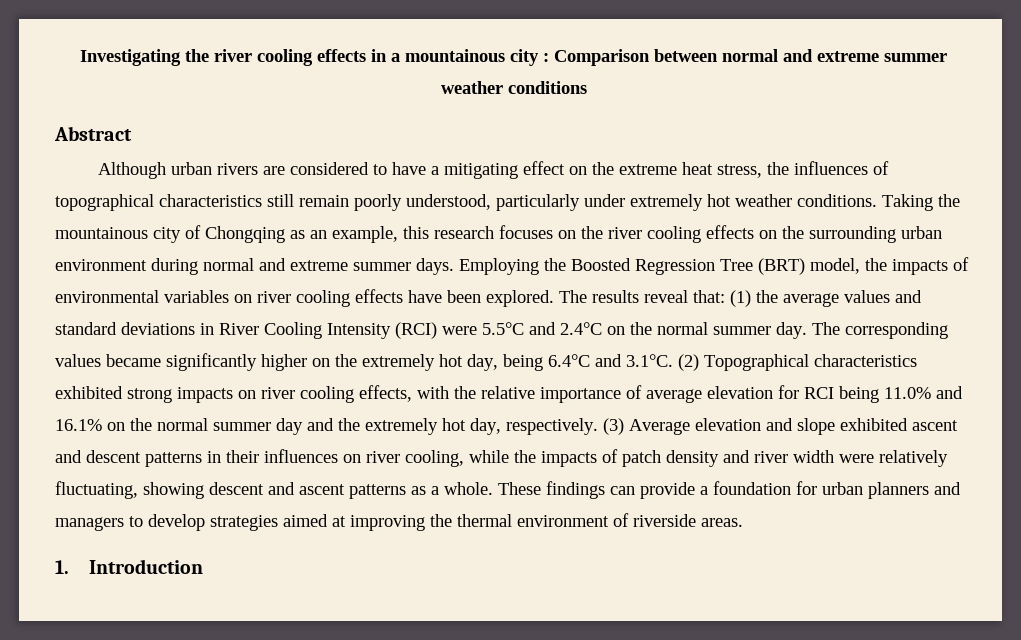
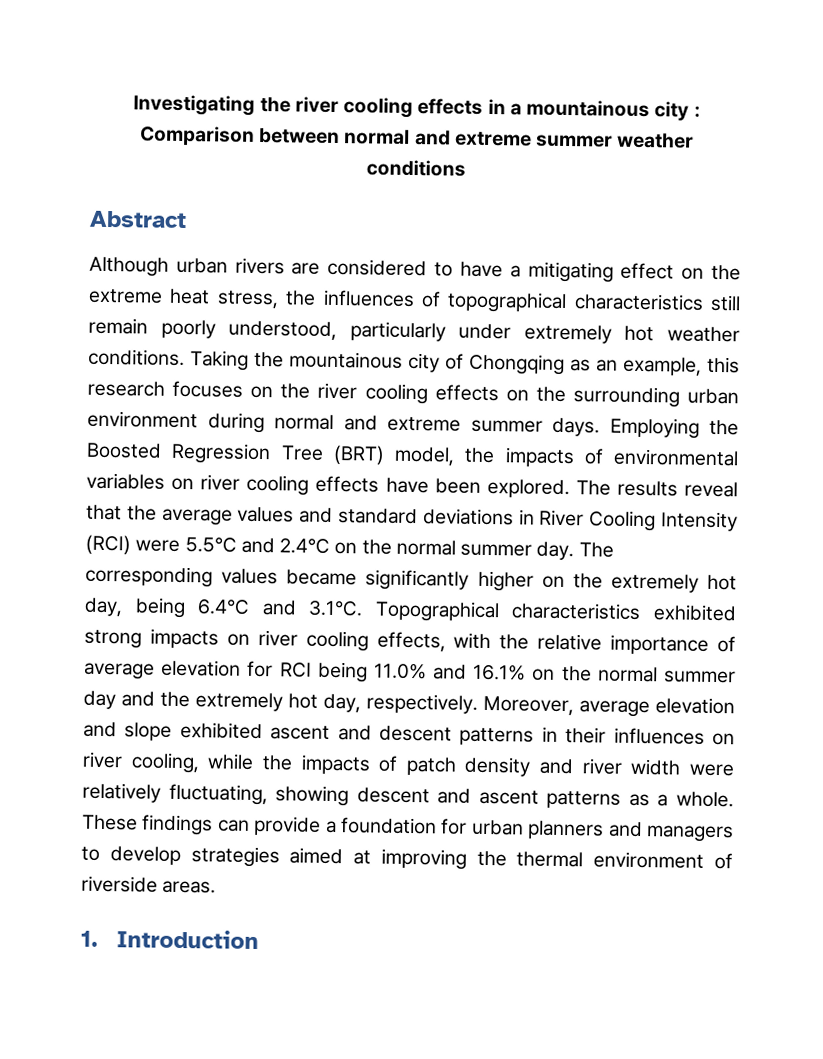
- The results reveal that: (1) the average values and standard deviations in River Cooling Intensity (RCI) were 5.5°C and 2.4°C on the normal summer day.
+ The results reveal that the average values and standard deviations in River Cooling Intensity (RCI) were 5.5°C and 2.4°C on the normal summer day.
- The corresponding values became significantly higher on the extremely hot day, being 6.4°C and 3.1°C. (2) Topographical characteristics exhibited strong impacts on river cooling effects, with the relative importance of average elevation for RCI being 11.0% and 16.1% on the normal summer day and the extremely hot day, respectively.
+ The corresponding values became significantly higher on the extremely hot day, being 6.4°C and 3.1°C. Topographical characteristics exhibited strong impacts on river cooling effects, with the relative importance of average elevation for RCI being 11.0% and 16.1% on the normal summer day and the extremely hot day, respectively.
- (3) Average elevation and slope exhibited ascent and descent patterns in their influences on river cooling, while the impacts of patch density and river width were relatively fluctuating, showing descent and ascent patterns as a whole.
+ Moreover, average elevation and slope exhibited ascent and descent patterns in their influences on river cooling, while the impacts of patch density and river width were relatively fluctuating, showing descent and ascent patterns as a whole.

